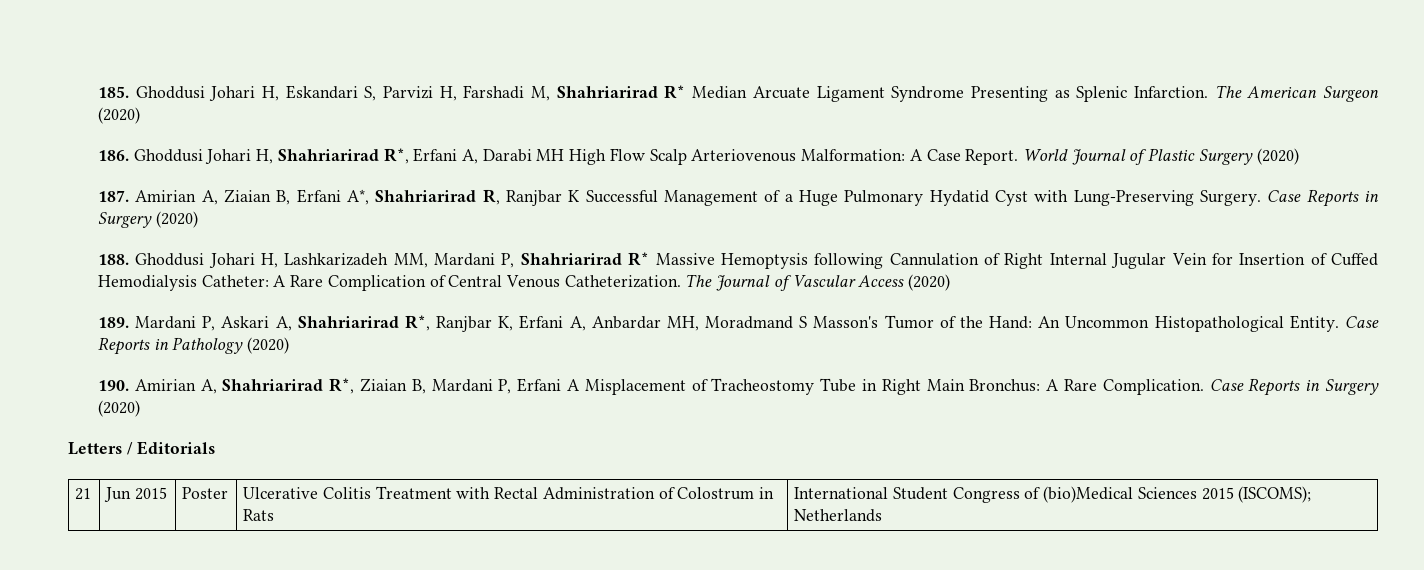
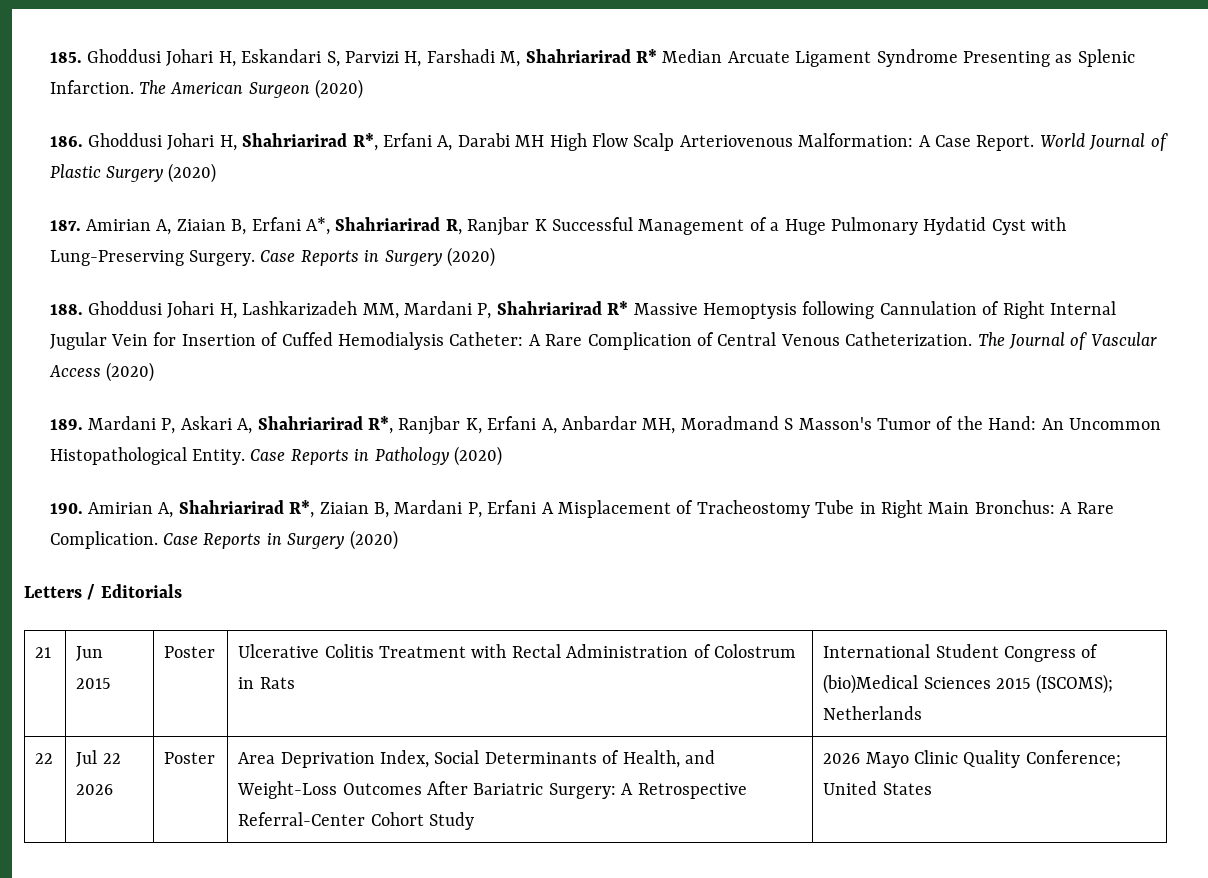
+ 22 | Jul 22 2026 | Poster | Area Deprivation Index, Social Determinants of Health, and Weight-Loss Outcomes After Bariatric Surgery: A Retrospective Referral-Center Cohort Study | 2026 Mayo Clinic Quality Conference; United States

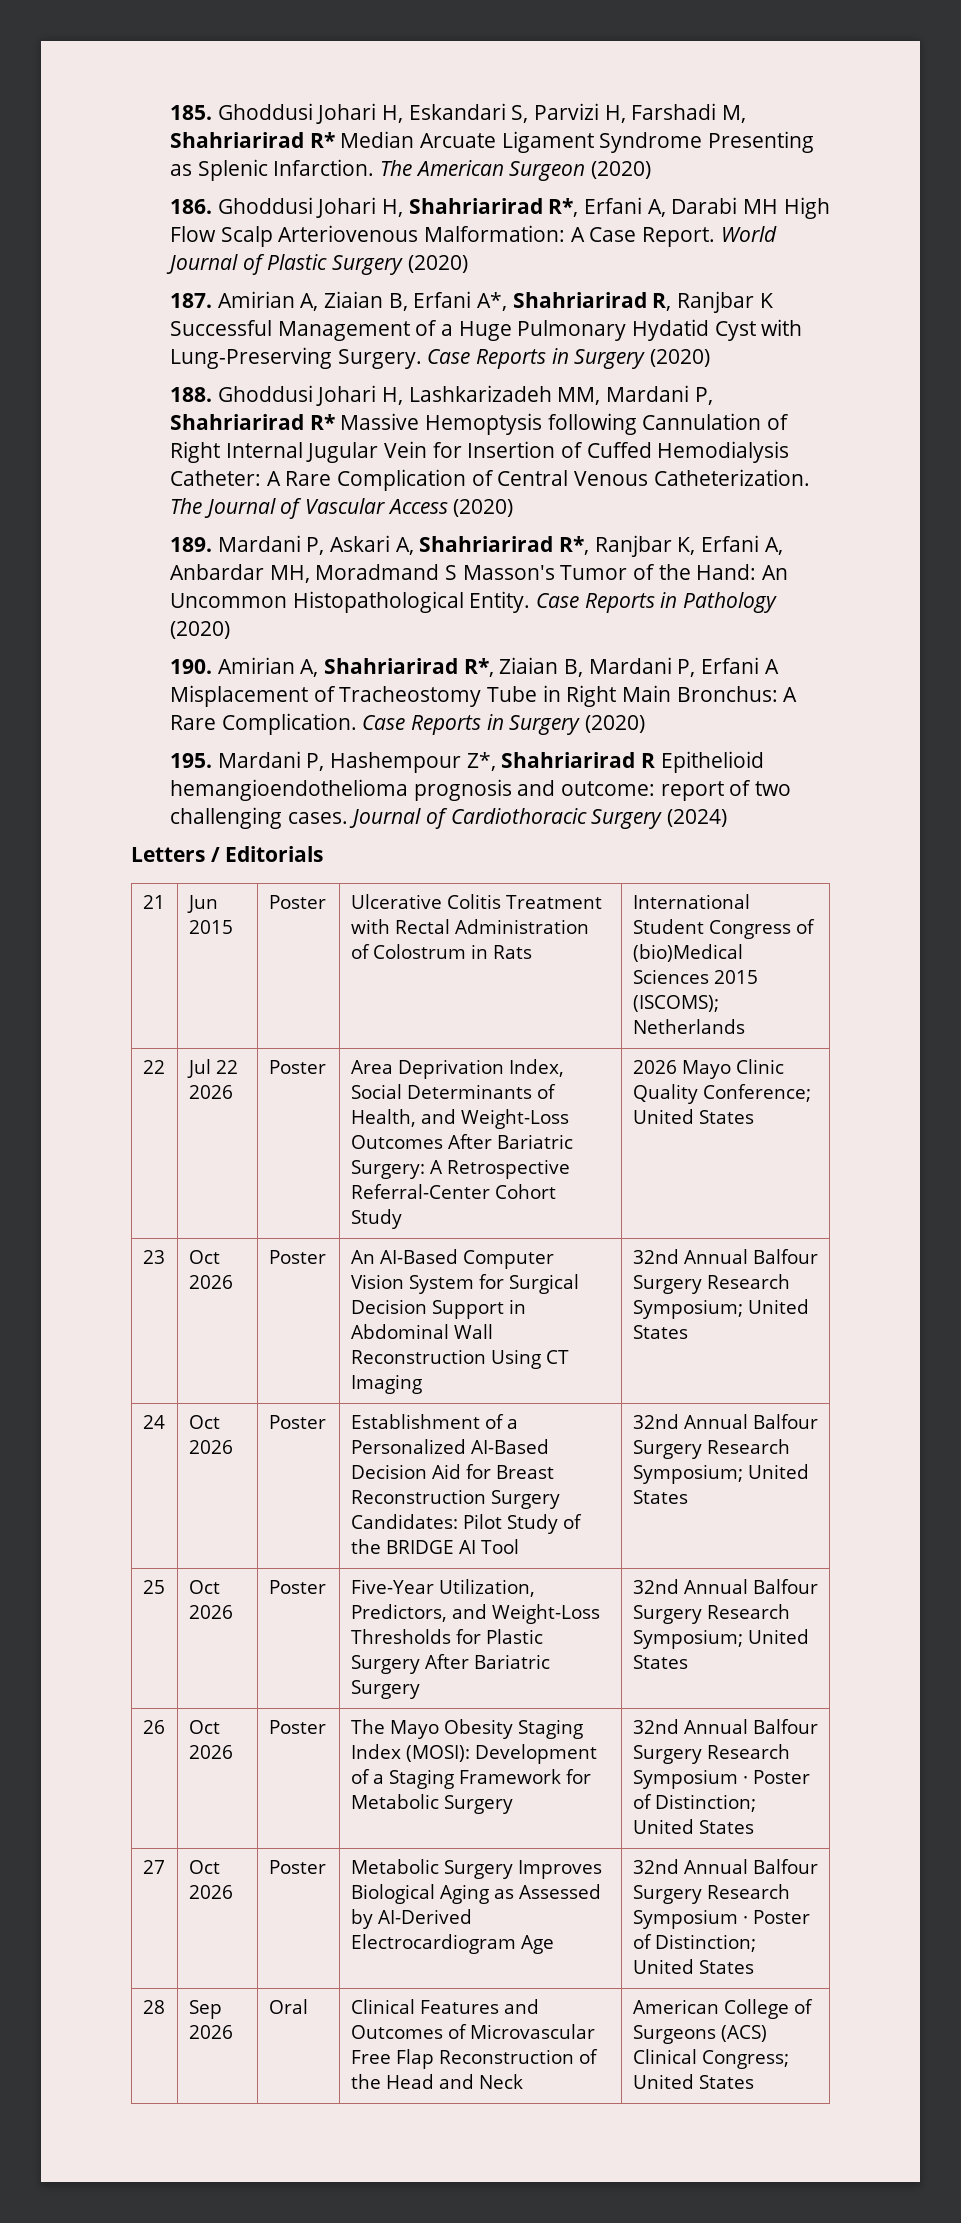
+ 195. Mardani P, Hashempour Z*, Shahriarirad R Epithelioid hemangioendothelioma prognosis and outcome: report of two challenging cases. Journal of Cardiothoracic Surgery (2024)
+ 23 | Oct 2026 | Poster | An AI-Based Computer Vision System for Surgical Decision Support in Abdominal Wall Reconstruction Using CT Imaging | 32nd Annual Balfour Surgery Research Symposium; United States
+ 24 | Oct 2026 | Poster | Establishment of a Personalized AI-Based Decision Aid for Breast Reconstruction Surgery Candidates: Pilot Study of the BRIDGE AI Tool | 32nd Annual Balfour Surgery Research Symposium; United States
+ 25 | Oct 2026 | Poster | Five-Year Utilization, Predictors, and Weight-Loss Thresholds for Plastic Surgery After Bariatric Surgery | 32nd Annual Balfour Surgery Research Symposium; United States
+ 26 | Oct 2026 | Poster | The Mayo Obesity Staging Index (MOSI): Development of a Staging Framework for Metabolic Surgery | 32nd Annual Balfour Surgery Research Symposium · Poster of Distinction; United States
+ 27 | Oct 2026 | Poster | Metabolic Surgery Improves Biological Aging as Assessed by AI-Derived Electrocardiogram Age | 32nd Annual Balfour Surgery Research Symposium · Poster of Distinction; United States
+ 28 | Sep 2026 | Oral | Clinical Features and Outcomes of Microvascular Free Flap Reconstruction of the Head and Neck | American College of Surgeons (ACS) Clinical Congress; United States

